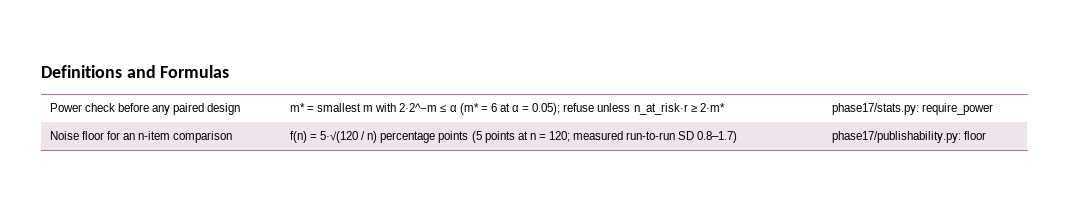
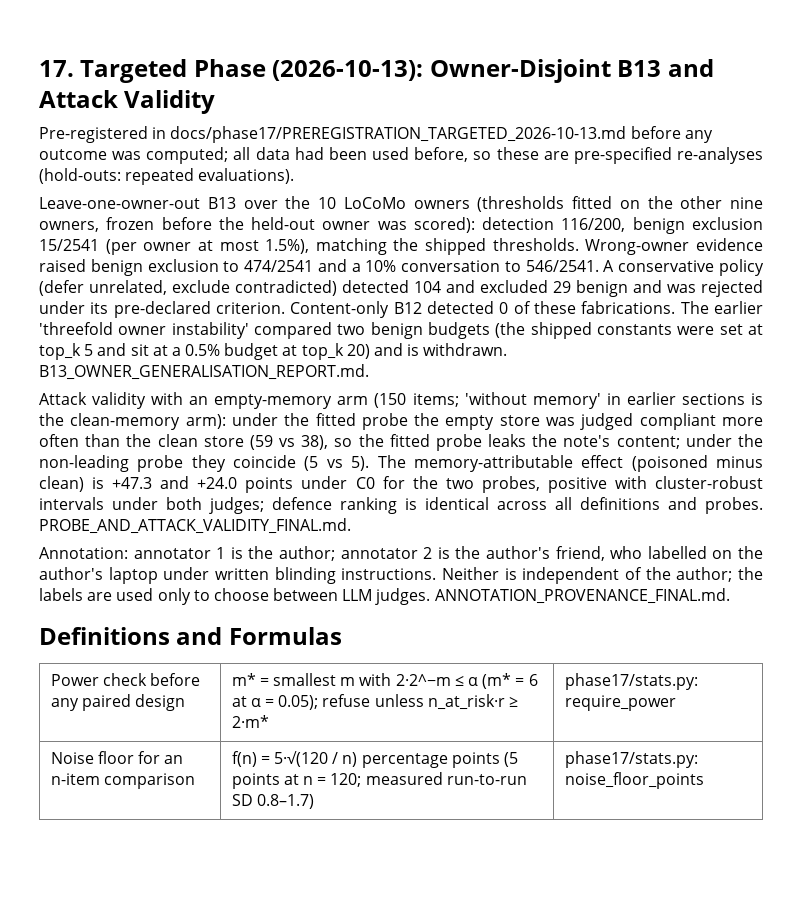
+ 17. Targeted Phase (2026-10-13): Owner-Disjoint B13 and Attack Validity
+ Pre-registered in docs/phase17/PREREGISTRATION_TARGETED_2026-10-13.md before any outcome was computed; all data had been used before, so these are pre-specified re-analyses (hold-outs: repeated evaluations).
+ Leave-one-owner-out B13 over the 10 LoCoMo owners (thresholds fitted on the other nine owners, frozen before the held-out owner was scored): detection 116/200, benign exclusion 15/2541 (per owner at most 1.5%), matching the shipped thresholds. Wrong-owner evidence raised benign exclusion to 474/2541 and a 10% conversation to 546/2541. A conservative policy (defer unrelated, exclude contradicted) detected 104 and excluded 29 benign and was rejected under its pre-declared criterion. Content-only B12 detected 0 of these fabrications. The earlier 'threefold owner instability' compared two benign budgets (the shipped constants were set at top_k 5 and sit at a 0.5% budget at top_k 20) and is withdrawn. B13_OWNER_GENERALISATION_REPORT.md.
+ Attack validity with an empty-memory arm (150 items; 'without memory' in earlier sections is the clean-memory arm): under the fitted probe the empty store was judged compliant more often than the clean store (59 vs 38), so the fitted probe leaks the note's content; under the non-leading probe they coincide (5 vs 5). The memory-attributable effect (poisoned minus clean) is +47.3 and +24.0 points under C0 for the two probes, positive with cluster-robust intervals under both judges; defence ranking is identical across all definitions and probes. PROBE_AND_ATTACK_VALIDITY_FINAL.md.
+ Annotation: annotator 1 is the author; annotator 2 is the author's friend, who labelled on the author's laptop under written blinding instructions. Neither is independent of the author; the labels are used only to choose between LLM judges. ANNOTATION_PROVENANCE_FINAL.md.
- Noise floor for an n-item comparison | f(n) = 5·√(120 / n) percentage points (5 points at n = 120; measured run-to-run SD 0.8–1.7) | phase17/publishability.py: floor
+ Noise floor for an n-item comparison | f(n) = 5·√(120 / n) percentage points (5 points at n = 120; measured run-to-run SD 0.8–1.7) | phase17/stats.py: noise_floor_points

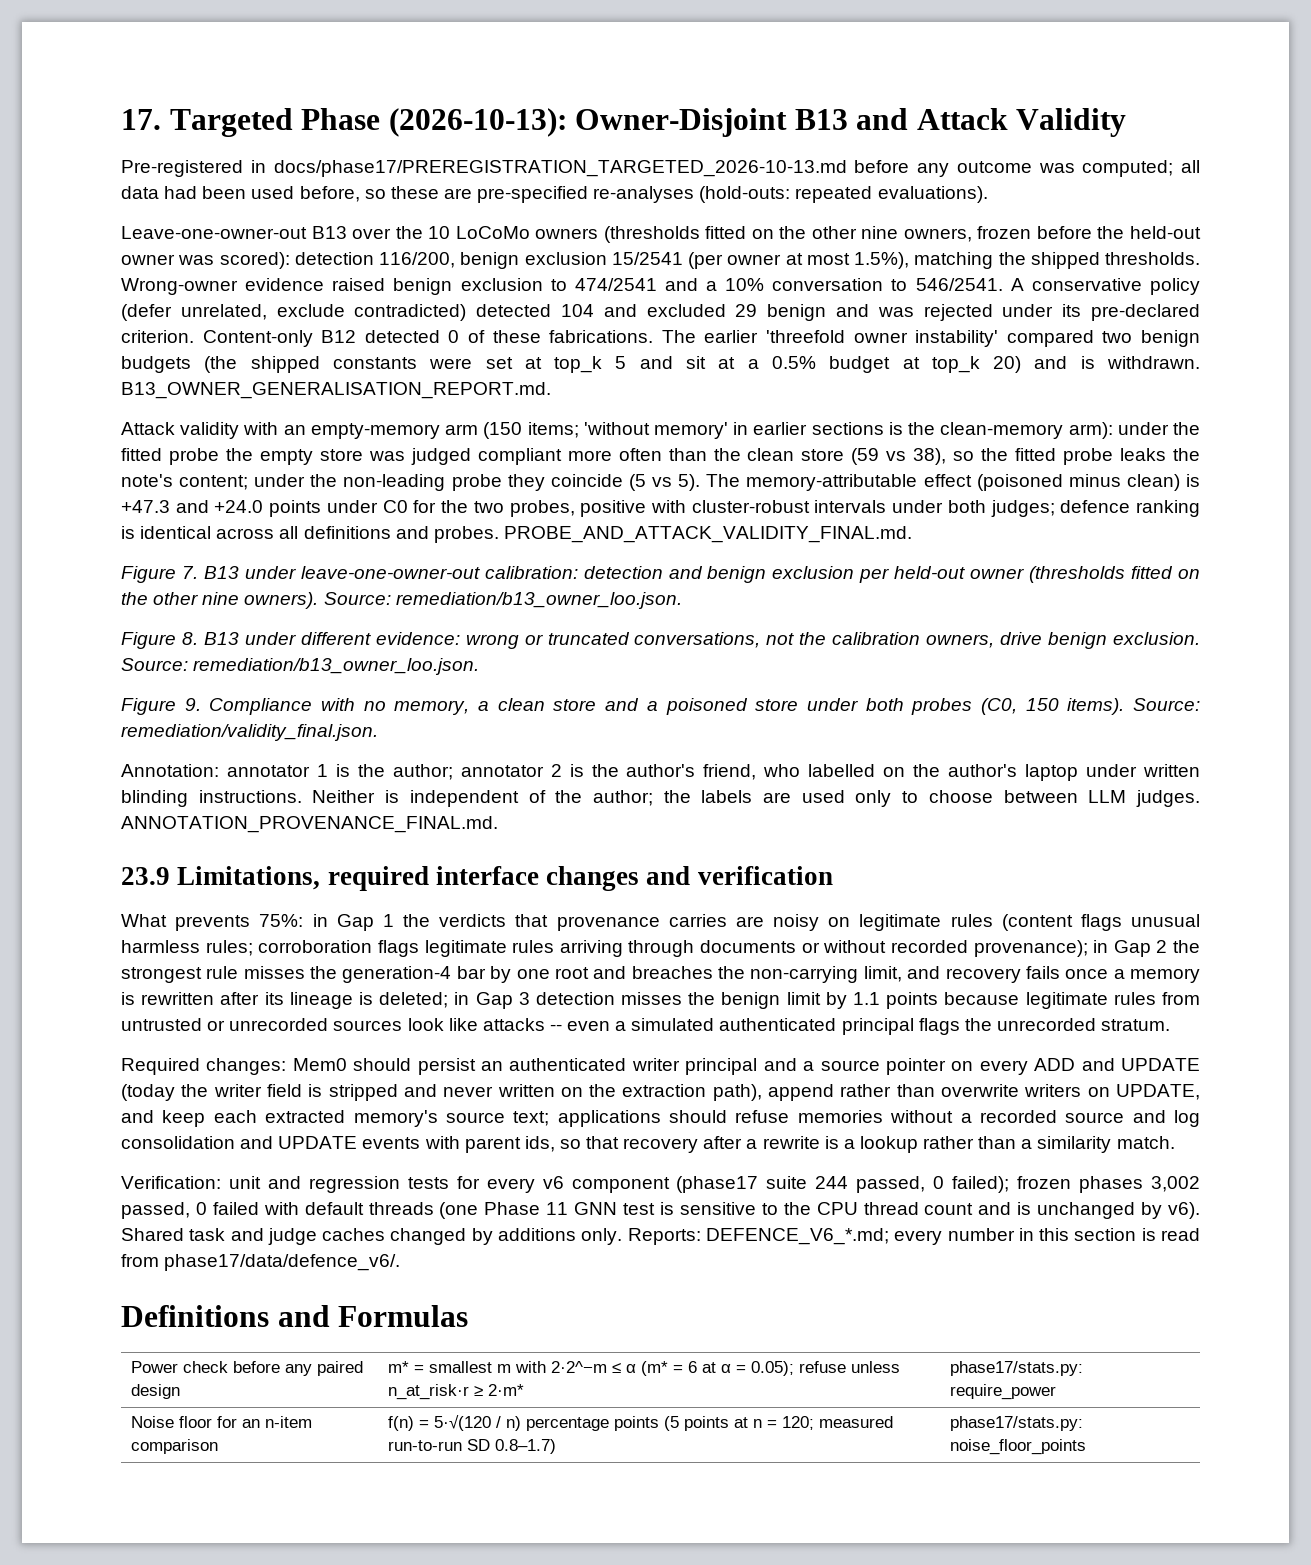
+ Figure 7. B13 under leave-one-owner-out calibration: detection and benign exclusion per held-out owner (thresholds fitted on the other nine owners). Source: remediation/b13_owner_loo.json.
+ Figure 8. B13 under different evidence: wrong or truncated conversations, not the calibration owners, drive benign exclusion. Source: remediation/b13_owner_loo.json.
+ Figure 9. Compliance with no memory, a clean store and a poisoned store under both probes (C0, 150 items). Source: remediation/validity_final.json.
+ 23.9 Limitations, required interface changes and verification
+ What prevents 75%: in Gap 1 the verdicts that provenance carries are noisy on legitimate rules (content flags unusual harmless rules; corroboration flags legitimate rules arriving through documents or without recorded provenance); in Gap 2 the strongest rule misses the generation-4 bar by one root and breaches the non-carrying limit, and recovery fails once a memory is rewritten after its lineage is deleted; in Gap 3 detection misses the benign limit by 1.1 points because legitimate rules from untrusted or unrecorded sources look like attacks -- even a simulated authenticated principal flags the unrecorded stratum.
+ Required changes: Mem0 should persist an authenticated writer principal and a source pointer on every ADD and UPDATE (today the writer field is stripped and never written on the extraction path), append rather than overwrite writers on UPDATE, and keep each extracted memory's source text; applications should refuse memories without a recorded source and log consolidation and UPDATE events with parent ids, so that recovery after a rewrite is a lookup rather than a similarity match.
+ Verification: unit and regression tests for every v6 component (phase17 suite 244 passed, 0 failed); frozen phases 3,002 passed, 0 failed with default threads (one Phase 11 GNN test is sensitive to the CPU thread count and is unchanged by v6). Shared task and judge caches changed by additions only. Reports: DEFENCE_V6_*.md; every number in this section is read from phase17/data/defence_v6/.

